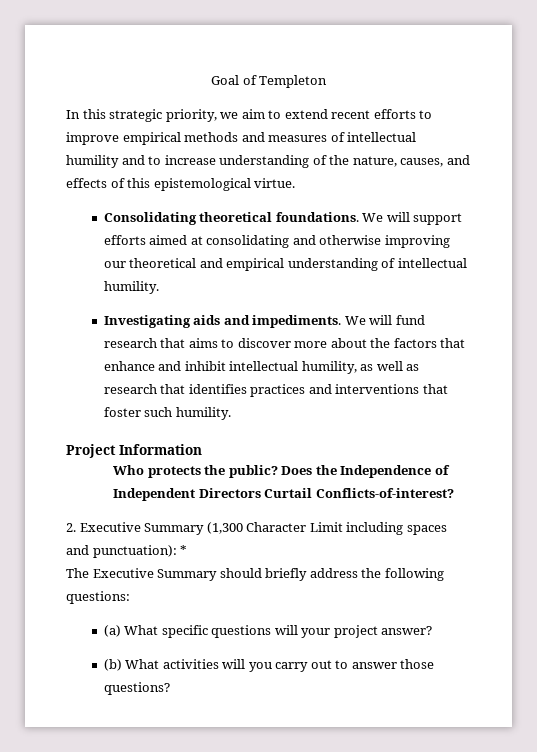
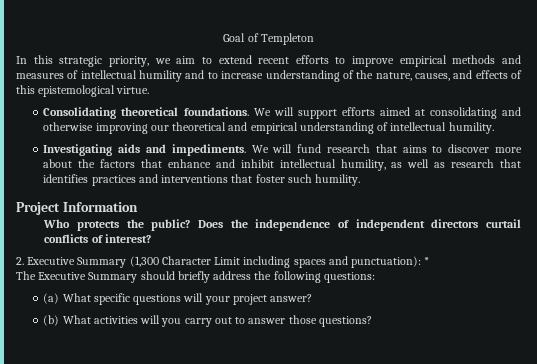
- Does the Independence of Independent Directors Curtail Conflicts-of-interest?
+ Does the independence of independent directors curtail conflicts of interest?

